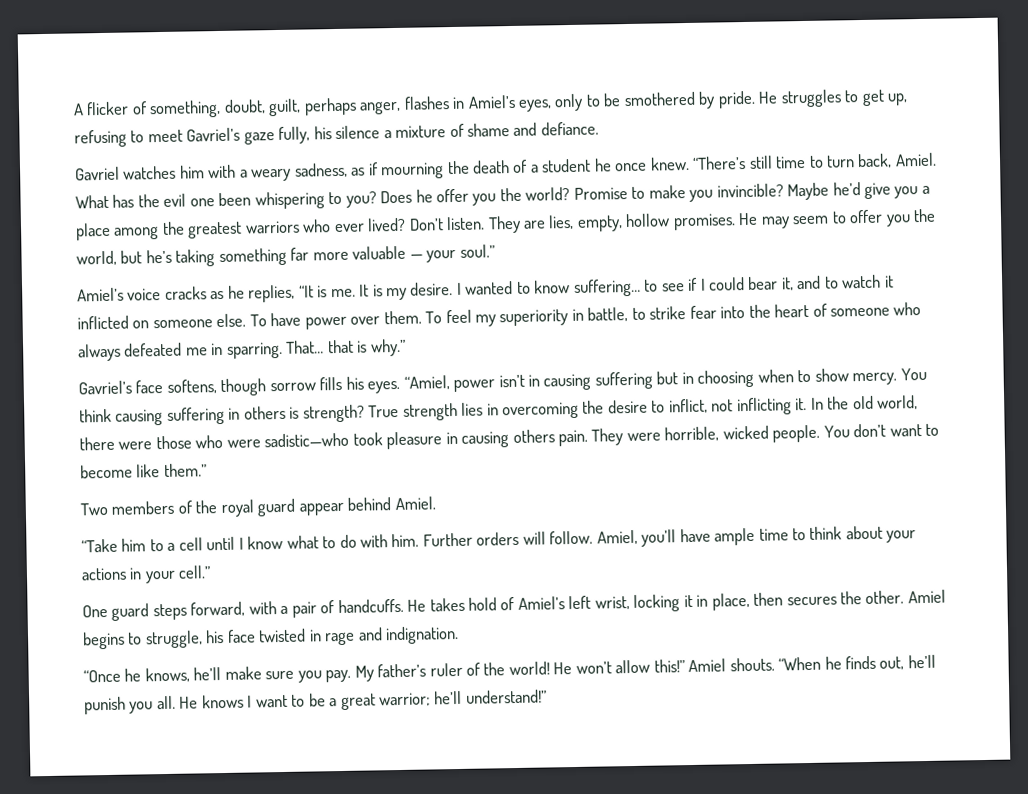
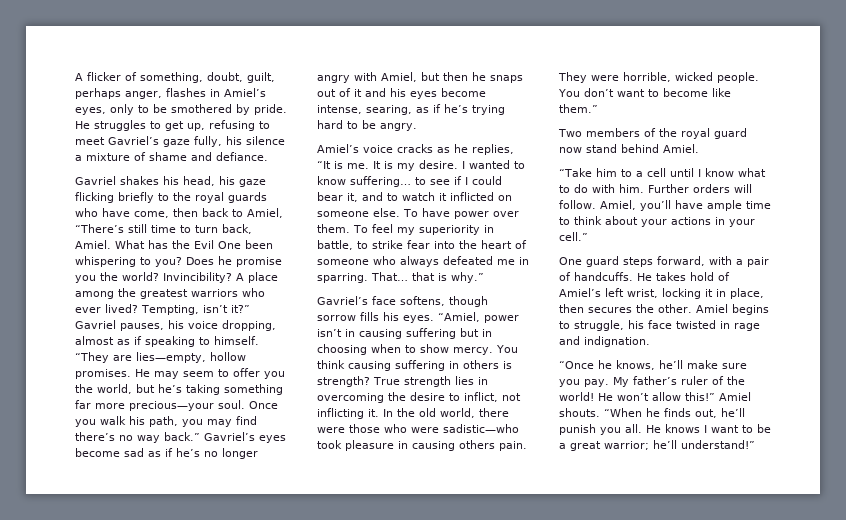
- Gavriel watches him with a weary sadness, as if mourning the death of a student he once knew. “There’s still time to turn back, Amiel.
+ Gavriel shakes his head, his gaze flicking briefly to the royal guards who have come, then back to Amiel, “There’s still time to turn back, Amiel.
- What has the evil one been whispering to you?
+ What has the Evil One been whispering to you?
- Does he offer you the world?
+ Does he promise you the world?
- Promise to make you invincible? Maybe he’d give you a place among the greatest warriors who ever lived?
+ Invincibility? A place among the greatest warriors who ever lived?
- Don’t listen. They are lies, empty, hollow promises.
+ Tempting, isn’t it?” Gavriel pauses, his voice dropping, almost as if speaking to himself. “They are lies—empty, hollow promises.
- He may seem to offer you the world, but he’s taking something far more valuable — your soul.”
+ He may seem to offer you the world, but he’s taking something far more precious—your soul. Once you walk his path, you may find there’s no way back.” Gavriel’s eyes become sad as if he’s no longer angry with Amiel, but then he snaps out of it and his eyes become intense, searing, as if he’s trying hard to be angry.
- Two members of the royal guard appear behind Amiel.
+ Two members of the royal guard now stand behind Amiel.

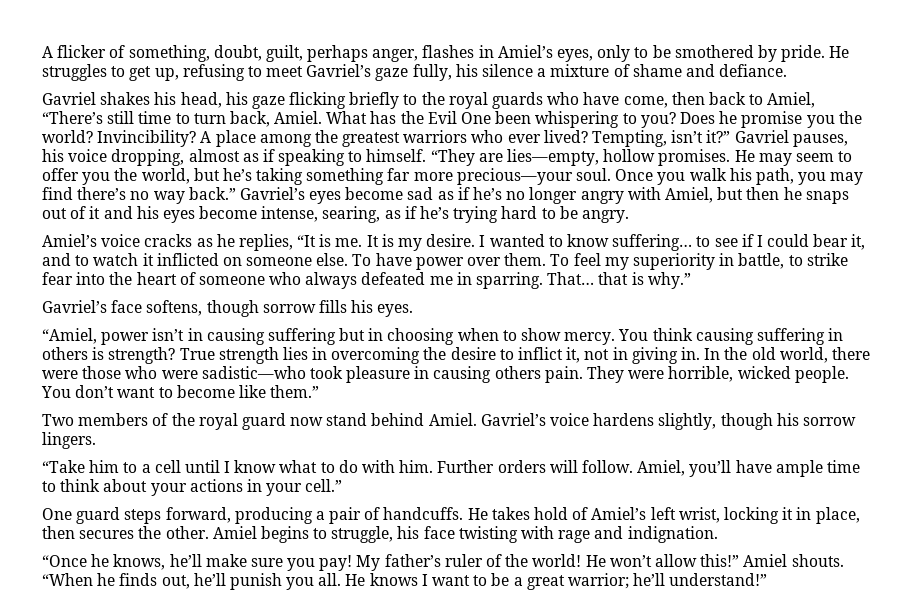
- Gavriel’s face softens, though sorrow fills his eyes. “Amiel, power isn’t in causing suffering but in choosing when to show mercy.
+ Gavriel’s face softens, though sorrow fills his eyes.
+ “Amiel, power isn’t in causing suffering but in choosing when to show mercy.
- True strength lies in overcoming the desire to inflict, not inflicting it.
+ True strength lies in overcoming the desire to inflict it, not in giving in.
+ Gavriel’s voice hardens slightly, though his sorrow lingers.
- One guard steps forward, with a pair of handcuffs.
+ One guard steps forward, producing a pair of handcuffs.
- Amiel begins to struggle, his face twisted in rage and indignation.
+ Amiel begins to struggle, his face twisting with rage and indignation.
- “Once he knows, he’ll make sure you pay.
+ “Once he knows, he’ll make sure you pay!

